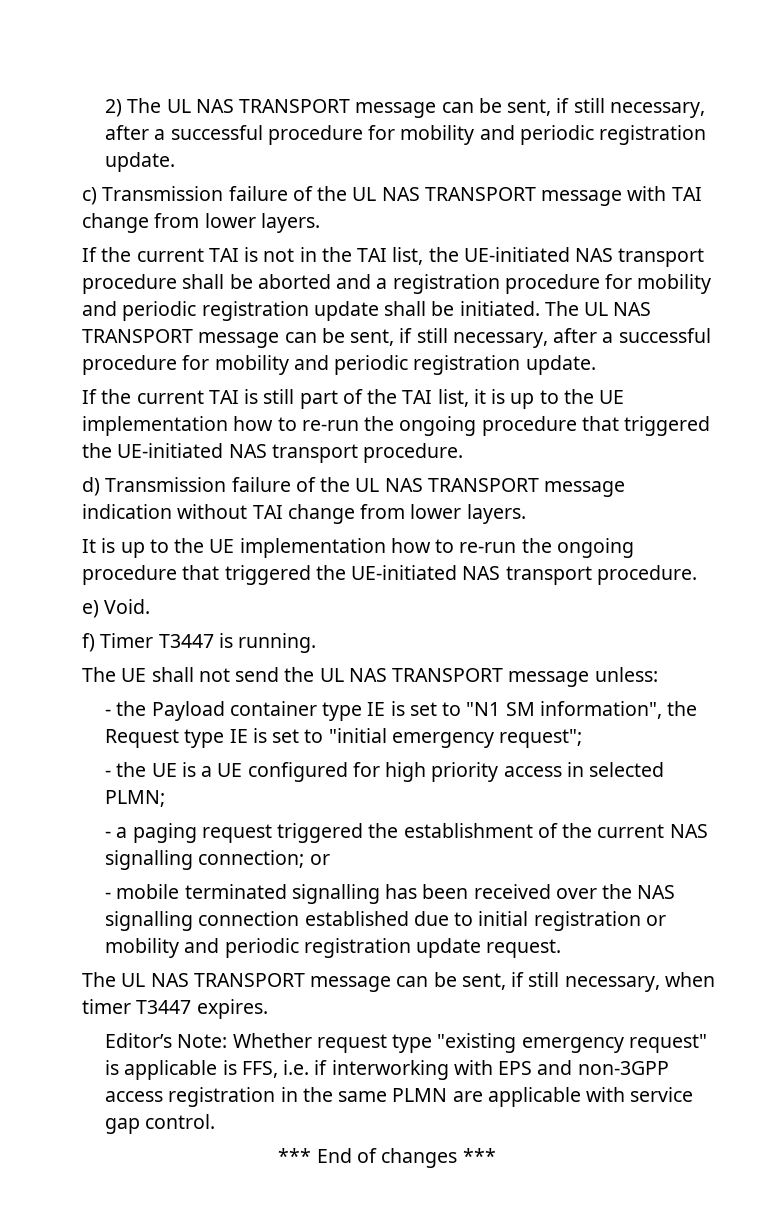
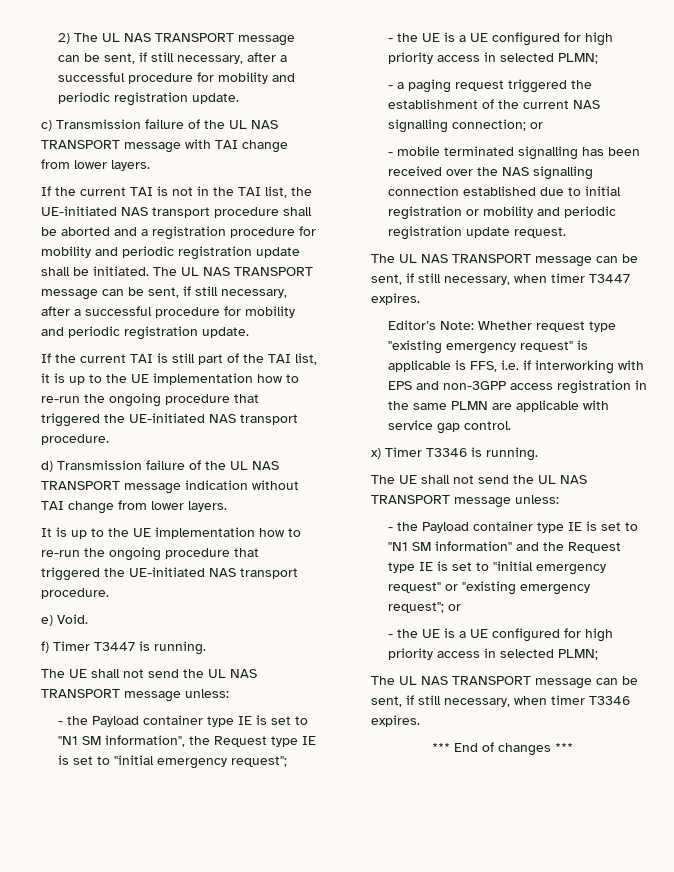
+ x) Timer T3346 is running.
+ The UE shall not send the UL NAS TRANSPORT message unless:
+ - the Payload container type IE is set to "N1 SM information" and the Request type IE is set to "initial emergency request" or "existing emergency request"; or
+ - the UE is a UE configured for high priority access in selected PLMN;
+ The UL NAS TRANSPORT message can be sent, if still necessary, when timer T3346 expires.

